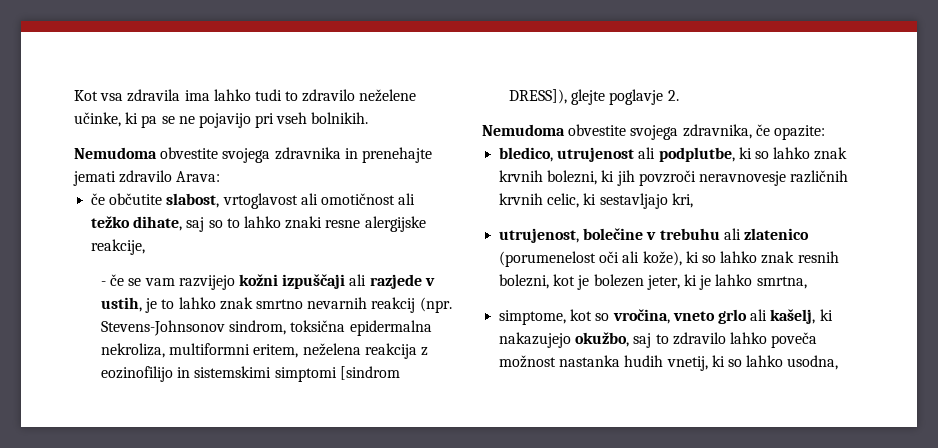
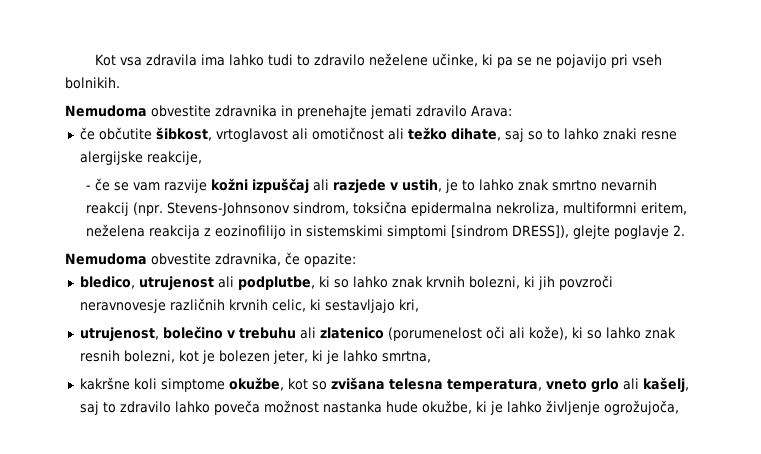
- Nemudoma obvestite svojega zdravnika in prenehajte jemati zdravilo Arava:
+ Nemudoma obvestite zdravnika in prenehajte jemati zdravilo Arava:
- če občutite slabost, vrtoglavost ali omotičnost ali težko dihate, saj so to lahko znaki resne alergijske reakcije,
+ če občutite šibkost, vrtoglavost ali omotičnost ali težko dihate, saj so to lahko znaki resne alergijske reakcije,
- - če se vam razvijejo kožni izpuščaji ali razjede v ustih, je to lahko znak smrtno nevarnih reakcij (npr.
+ - če se vam razvije kožni izpuščaj ali razjede v ustih, je to lahko znak smrtno nevarnih reakcij (npr.
- Nemudoma obvestite svojega zdravnika, če opazite:
+ Nemudoma obvestite zdravnika, če opazite:
- utrujenost, bolečine v trebuhu ali zlatenico (porumenelost oči ali kože), ki so lahko znak resnih bolezni, kot je bolezen jeter, ki je lahko smrtna,
+ utrujenost, bolečino v trebuhu ali zlatenico (porumenelost oči ali kože), ki so lahko znak resnih bolezni, kot je bolezen jeter, ki je lahko smrtna,
- simptome, kot so vročina, vneto grlo ali kašelj, ki nakazujejo okužbo, saj to zdravilo lahko poveča možnost nastanka hudih vnetij, ki so lahko usodna,
+ kakršne koli simptome okužbe, kot so zvišana telesna temperatura, vneto grlo ali kašelj, saj to zdravilo lahko poveča možnost nastanka hude okužbe, ki je lahko življenje ogrožujoča,

